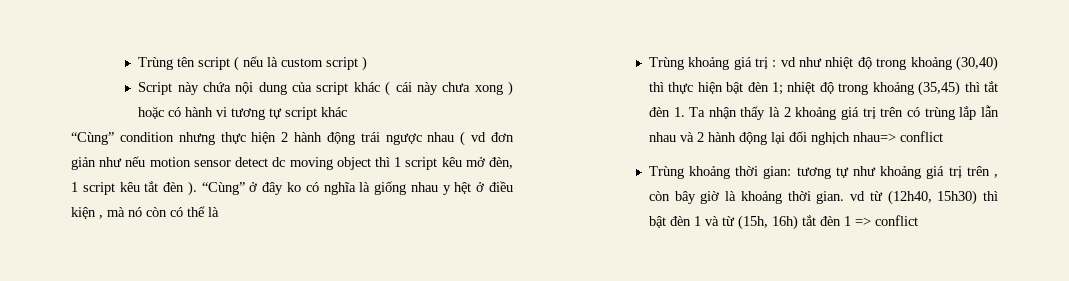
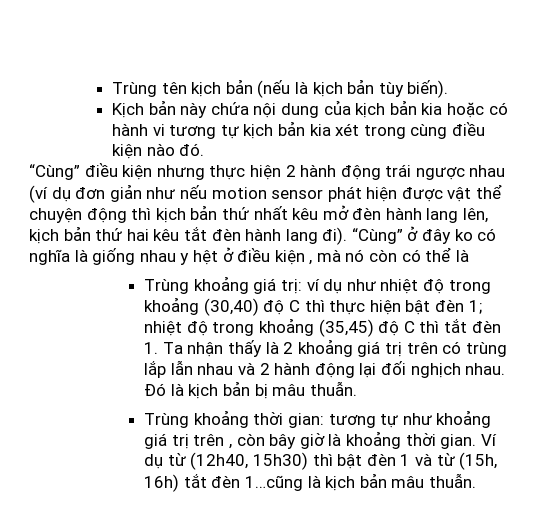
- Trùng tên script ( nếu là custom script )
- Script này chứa nội dung của script khác ( cái này chưa xong ) hoặc có hành vi tương tự script khác
- “Cùng” condition nhưng thực hiện 2 hành động trái ngược nhau ( vd đơn giản như nếu motion sensor detect dc moving object thì 1 script kêu mở đèn, 1 script kêu tắt đèn ).
+ Trùng tên kịch bản (nếu là kịch bản tùy biến).
+ Kịch bản này chứa nội dung của kịch bản kia hoặc có hành vi tương tự kịch bản kia xét trong cùng điều kiện nào đó.
+ “Cùng” điều kiện nhưng thực hiện 2 hành động trái ngược nhau (ví dụ đơn giản như nếu motion sensor phát hiện được vật thể chuyện động thì kịch bản thứ nhất kêu mở đèn hành lang lên, kịch bản thứ hai kêu tắt đèn hành lang đi).
- Trùng khoảng giá trị : vd như nhiệt độ trong khoảng (30,40) thì thực hiện bật đèn 1; nhiệt độ trong khoảng (35,45) thì tắt đèn 1. Ta nhận thấy là 2 khoảng giá trị trên có trùng lắp lẫn nhau và 2 hành động lại đối nghịch nhau=> conflict
+ Trùng khoảng giá trị: ví dụ như nhiệt độ trong khoảng (30,40) độ C thì thực hiện bật đèn 1; nhiệt độ trong khoảng (35,45) độ C thì tắt đèn 1. Ta nhận thấy là 2 khoảng giá trị trên có trùng lắp lẫn nhau và 2 hành động lại đối nghịch nhau. Đó là kịch bản bị mâu thuẫn.
- Trùng khoảng thời gian: tương tự như khoảng giá trị trên , còn bây giờ là khoảng thời gian. vd từ (12h40, 15h30) thì bật đèn 1 và từ (15h, 16h) tắt đèn 1 => conflict
+ Trùng khoảng thời gian: tương tự như khoảng giá trị trên , còn bây giờ là khoảng thời gian. Ví dụ từ (12h40, 15h30) thì bật đèn 1 và từ (15h, 16h) tắt đèn 1…cũng là kịch bản mâu thuẫn.

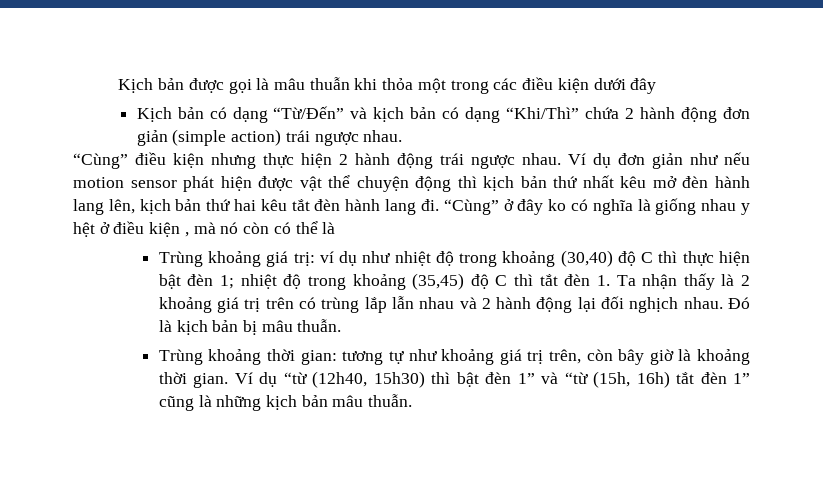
- Trùng tên kịch bản (nếu là kịch bản tùy biến).
- Kịch bản này chứa nội dung của kịch bản kia hoặc có hành vi tương tự kịch bản kia xét trong cùng điều kiện nào đó.
+ Kịch bản được gọi là mâu thuẫn khi thỏa một trong các điều kiện dưới đây
+ Kịch bản có dạng “Từ/Đến” và kịch bản có dạng “Khi/Thì” chứa 2 hành động đơn giản (simple action) trái ngược nhau.
- “Cùng” điều kiện nhưng thực hiện 2 hành động trái ngược nhau (ví dụ đơn giản như nếu motion sensor phát hiện được vật thể chuyện động thì kịch bản thứ nhất kêu mở đèn hành lang lên, kịch bản thứ hai kêu tắt đèn hành lang đi).
+ “Cùng” điều kiện nhưng thực hiện 2 hành động trái ngược nhau. Ví dụ đơn giản như nếu motion sensor phát hiện được vật thể chuyện động thì kịch bản thứ nhất kêu mở đèn hành lang lên, kịch bản thứ hai kêu tắt đèn hành lang đi.
- Trùng khoảng thời gian: tương tự như khoảng giá trị trên , còn bây giờ là khoảng thời gian.
+ Trùng khoảng thời gian: tương tự như khoảng giá trị trên, còn bây giờ là khoảng thời gian.
- Ví dụ từ (12h40, 15h30) thì bật đèn 1 và từ (15h, 16h) tắt đèn 1…cũng là kịch bản mâu thuẫn.
+ Ví dụ “từ (12h40, 15h30) thì bật đèn 1” và “từ (15h, 16h) tắt đèn 1” cũng là những kịch bản mâu thuẫn.

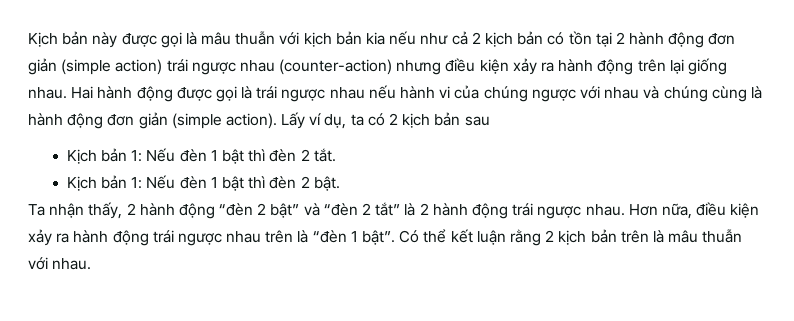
- Kịch bản được gọi là mâu thuẫn khi thỏa một trong các điều kiện dưới đây
- Kịch bản có dạng “Từ/Đến” và kịch bản có dạng “Khi/Thì” chứa 2 hành động đơn giản (simple action) trái ngược nhau.
- “Cùng” điều kiện nhưng thực hiện 2 hành động trái ngược nhau.
+ Kịch bản này được gọi là mâu thuẫn với kịch bản kia nếu như cả 2 kịch bản có tồn tại 2 hành động đơn giản (simple action) trái ngược nhau (counter-action) nhưng điều kiện xảy ra hành động trên lại giống nhau. Hai hành động được gọi là trái ngược nhau nếu hành vi của chúng ngược với nhau và chúng cùng là hành động đơn giản (simple action). Lấy ví dụ, ta có 2 kịch bản sau
+ Kịch bản 1: Nếu đèn 1 bật thì đèn 2 tắt.
+ Kịch bản 1: Nếu đèn 1 bật thì đèn 2 bật.
+ Ta nhận thấy, 2 hành động “đèn 2 bật” và “đèn 2 tắt” là 2 hành động trái ngược nhau.
- Ví dụ đơn giản như nếu motion sensor phát hiện được vật thể chuyện động thì kịch bản thứ nhất kêu mở đèn hành lang lên, kịch bản thứ hai kêu tắt đèn hành lang đi. “Cùng” ở đây ko có nghĩa là giống nhau y hệt ở điều kiện , mà nó còn có thể là
- Trùng khoảng giá trị: ví dụ như nhiệt độ trong khoảng (30,40) độ C thì thực hiện bật đèn 1; nhiệt độ trong khoảng (35,45) độ C thì tắt đèn 1. Ta nhận thấy là 2 khoảng giá trị trên có trùng lắp lẫn nhau và 2 hành động lại đối nghịch nhau. Đó là kịch bản bị mâu thuẫn.
- Trùng khoảng thời gian: tương tự như khoảng giá trị trên, còn bây giờ là khoảng thời gian. Ví dụ “từ (12h40, 15h30) thì bật đèn 1” và “từ (15h, 16h) tắt đèn 1” cũng là những kịch bản mâu thuẫn.
+ Hơn nữa, điều kiện xảy ra hành động trái ngược nhau trên là “đèn 1 bật”. Có thể kết luận rằng 2 kịch bản trên là mâu thuẫn với nhau.

